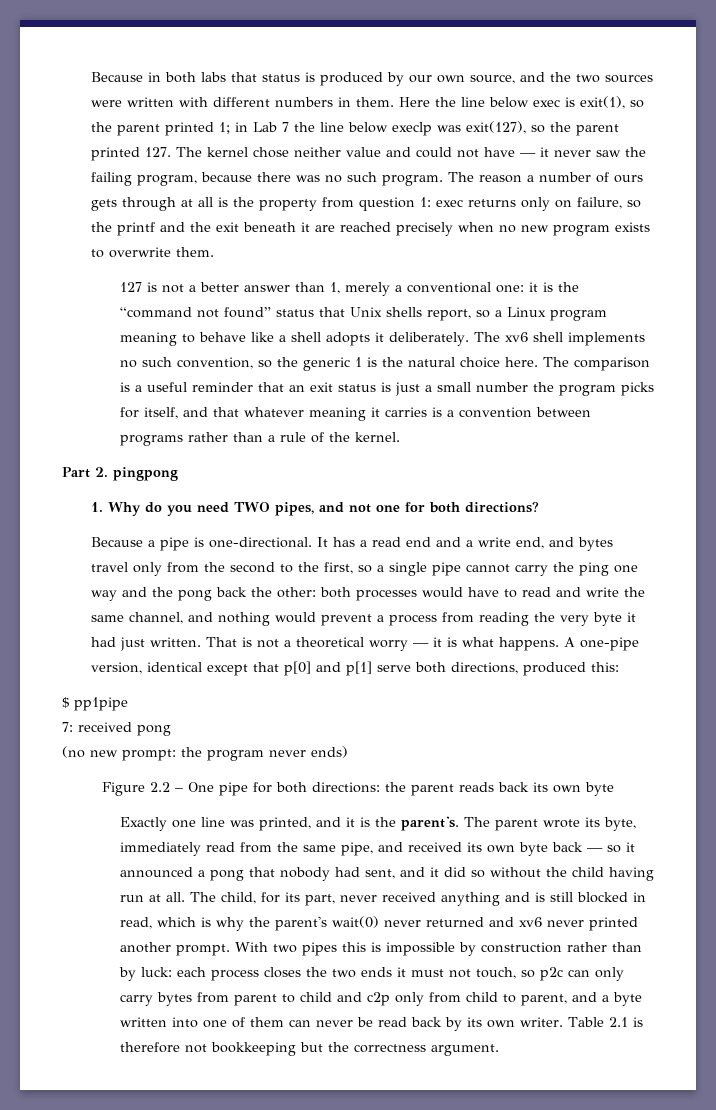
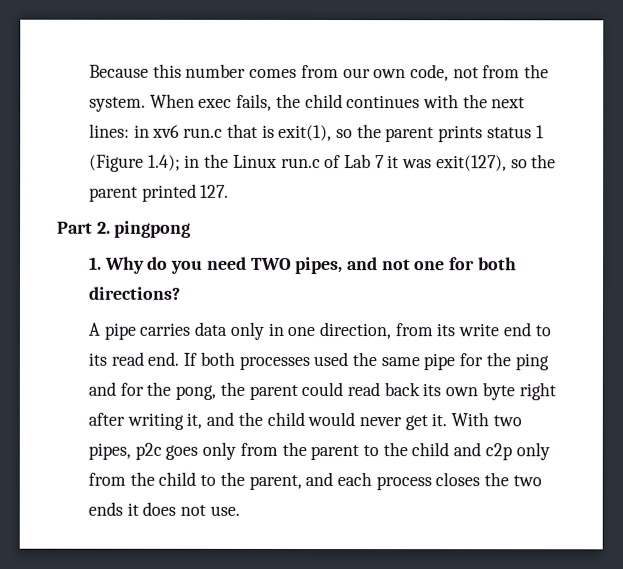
- Because in both labs that status is produced by our own source, and the two sources were written with different numbers in them. Here the line below exec is exit(1), so the parent printed 1; in Lab 7 the line below execlp was exit(127), so the parent printed 127. The kernel chose neither value and could not have — it never saw the failing program, because there was no such program. The reason a number of ours gets through at all is the property from question 1: exec returns only on failure, so the printf and the exit beneath it are reached precisely when no new program exists to overwrite them.
- 127 is not a better answer than 1, merely a conventional one: it is the “command not found” status that Unix shells report, so a Linux program meaning to behave like a shell adopts it deliberately. The xv6 shell implements no such convention, so the generic 1 is the natural choice here. The comparison is a useful reminder that an exit status is just a small number the program picks for itself, and that whatever meaning it carries is a convention between programs rather than a rule of the kernel.
+ Because this number comes from our own code, not from the system. When exec fails, the child continues with the next lines: in xv6 run.c that is exit(1), so the parent prints status 1 (Figure 1.4); in the Linux run.c of Lab 7 it was exit(127), so the parent printed 127.
- Because a pipe is one-directional. It has a read end and a write end, and bytes travel only from the second to the first, so a single pipe cannot carry the ping one way and the pong back the other: both processes would have to read and write the same channel, and nothing would prevent a process from reading the very byte it had just written. That is not a theoretical worry — it is what happens. A one-pipe version, identical except that p[0] and p[1] serve both directions, produced this:
- $ pp1pipe
- 7: received pong
- (no new prompt: the program never ends)
- Figure 2.2 – One pipe for both directions: the parent reads back its own byte
- Exactly one line was printed, and it is the parent's. The parent wrote its byte, immediately read from the same pipe, and received its own byte back — so it announced a pong that nobody had sent, and it did so without the child having run at all. The child, for its part, never received anything and is still blocked in read, which is why the parent's wait(0) never returned and xv6 never printed another prompt. With two pipes this is impossible by construction rather than by luck: each process closes the two ends it must not touch, so p2c can only carry bytes from parent to child and c2p only from child to parent, and a byte written into one of them can never be read back by its own writer. Table 2.1 is therefore not bookkeeping but the correctness argument.
+ A pipe carries data only in one direction, from its write end to its read end. If both processes used the same pipe for the ping and for the pong, the parent could read back its own byte right after writing it, and the child would never get it. With two pipes, p2c goes only from the parent to the child and c2p only from the child to the parent, and each process closes the two ends it does not use.

